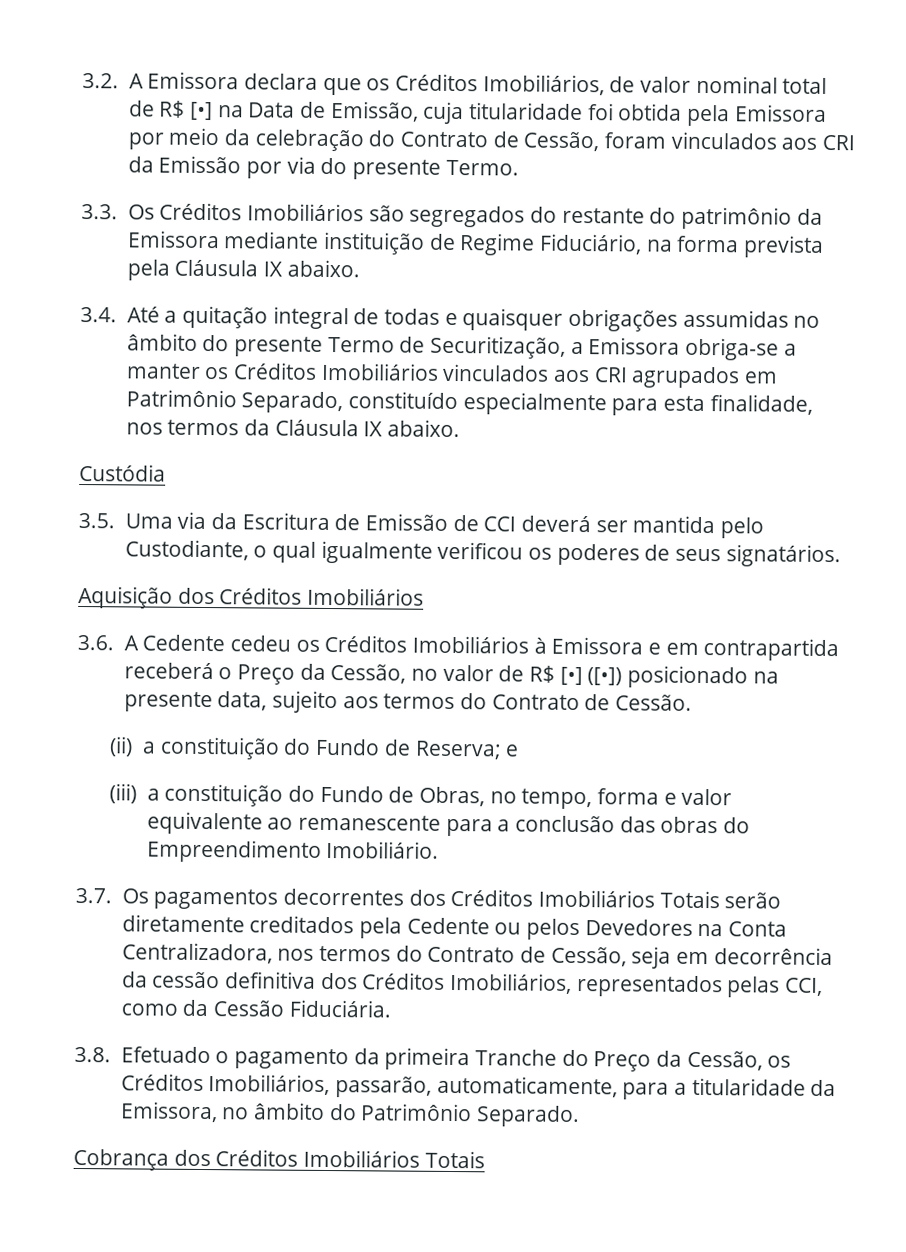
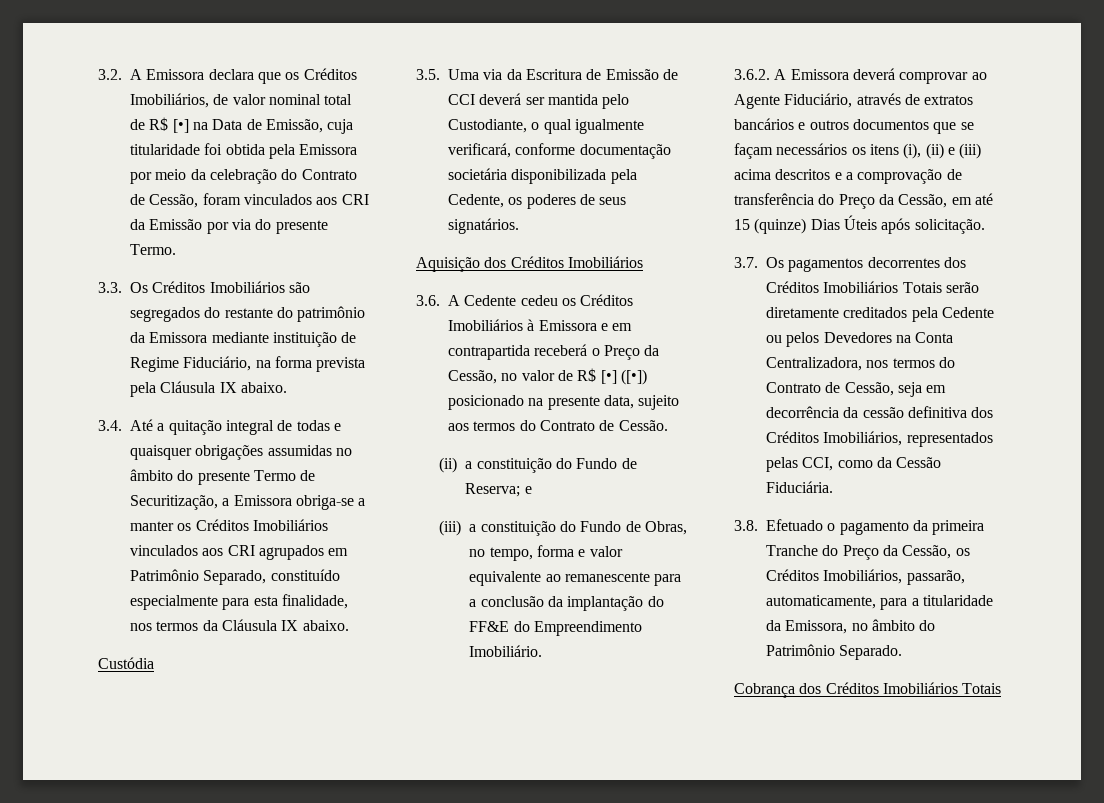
- 3.5. Uma via da Escritura de Emissão de CCI deverá ser mantida pelo Custodiante, o qual igualmente verificou os poderes de seus signatários.
+ 3.5. Uma via da Escritura de Emissão de CCI deverá ser mantida pelo Custodiante, o qual igualmente verificará, conforme documentação societária disponibilizada pela Cedente, os poderes de seus signatários.
- (iii) a constituição do Fundo de Obras, no tempo, forma e valor equivalente ao remanescente para a conclusão das obras do Empreendimento Imobiliário.
+ (iii) a constituição do Fundo de Obras, no tempo, forma e valor equivalente ao remanescente para a conclusão da implantação do FF&E do Empreendimento Imobiliário.
+ 3.6.2. A Emissora deverá comprovar ao Agente Fiduciário, através de extratos bancários e outros documentos que se façam necessários os itens (i), (ii) e (iii) acima descritos e a comprovação de transferência do Preço da Cessão, em até 15 (quinze) Dias Úteis após solicitação.

